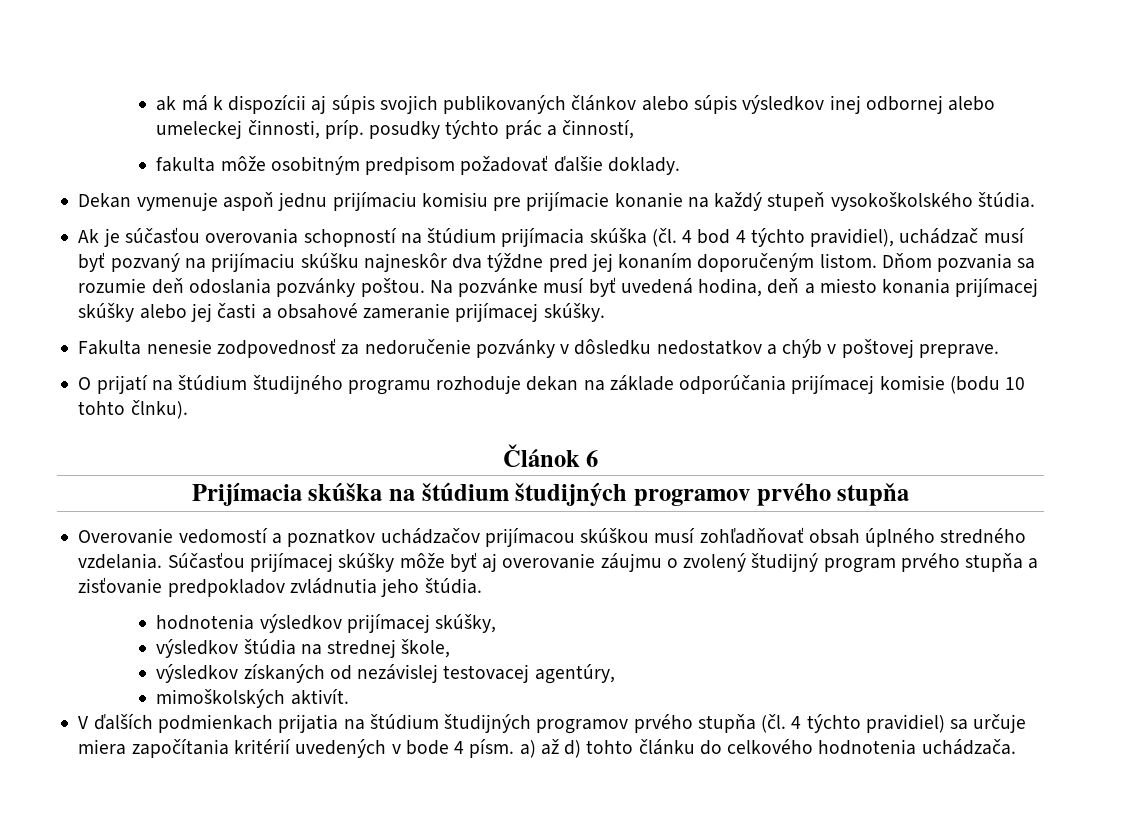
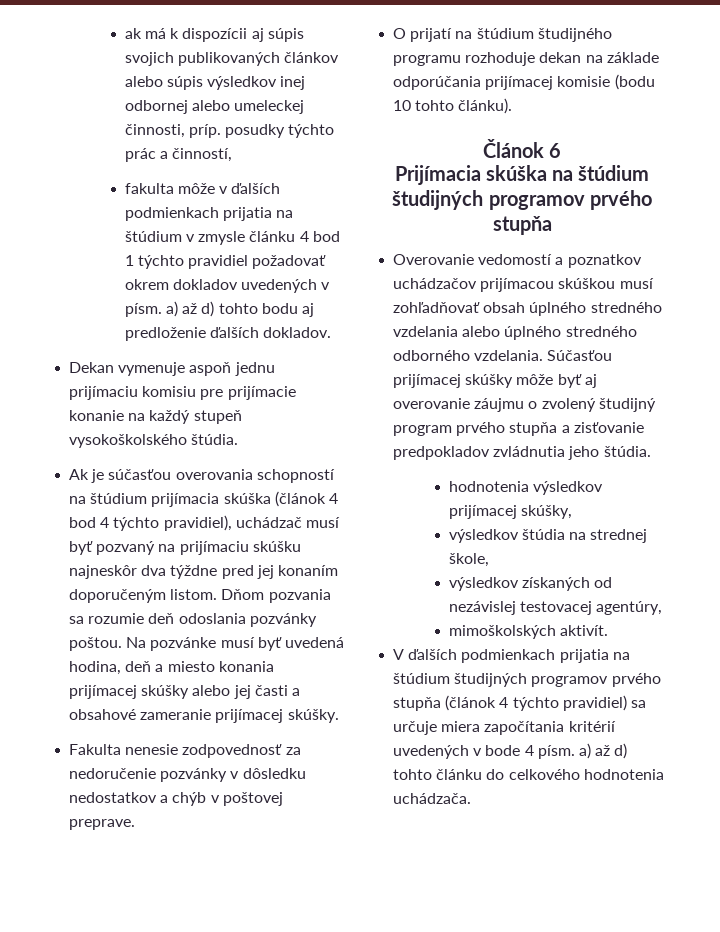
- fakulta môže osobitným predpisom požadovať ďalšie doklady.
+ fakulta môže v ďalších podmienkach prijatia na štúdium v zmysle článku 4 bod 1 týchto pravidiel požadovať okrem dokladov uvedených v písm. a) až d) tohto bodu aj predloženie ďalších dokladov.
- Ak je súčasťou overovania schopností na štúdium prijímacia skúška (čl. 4 bod 4 týchto pravidiel), uchádzač musí byť pozvaný na prijímaciu skúšku najneskôr dva týždne pred jej konaním doporučeným listom.
+ Ak je súčasťou overovania schopností na štúdium prijímacia skúška (článok 4 bod 4 týchto pravidiel), uchádzač musí byť pozvaný na prijímaciu skúšku najneskôr dva týždne pred jej konaním doporučeným listom.
- O prijatí na štúdium študijného programu rozhoduje dekan na základe odporúčania prijímacej komisie (bodu 10 tohto člnku).
+ O prijatí na štúdium študijného programu rozhoduje dekan na základe odporúčania prijímacej komisie (bodu 10 tohto článku).
- Overovanie vedomostí a poznatkov uchádzačov prijímacou skúškou musí zohľadňovať obsah úplného stredného vzdelania.
+ Overovanie vedomostí a poznatkov uchádzačov prijímacou skúškou musí zohľadňovať obsah úplného stredného vzdelania alebo úplného stredného odborného vzdelania.
- V ďalších podmienkach prijatia na štúdium študijných programov prvého stupňa (čl. 4 týchto pravidiel) sa určuje miera započítania kritérií uvedených v bode 4 písm. a) až d) tohto článku do celkového hodnotenia uchádzača.
+ V ďalších podmienkach prijatia na štúdium študijných programov prvého stupňa (článok 4 týchto pravidiel) sa určuje miera započítania kritérií uvedených v bode 4 písm. a) až d) tohto článku do celkového hodnotenia uchádzača.

